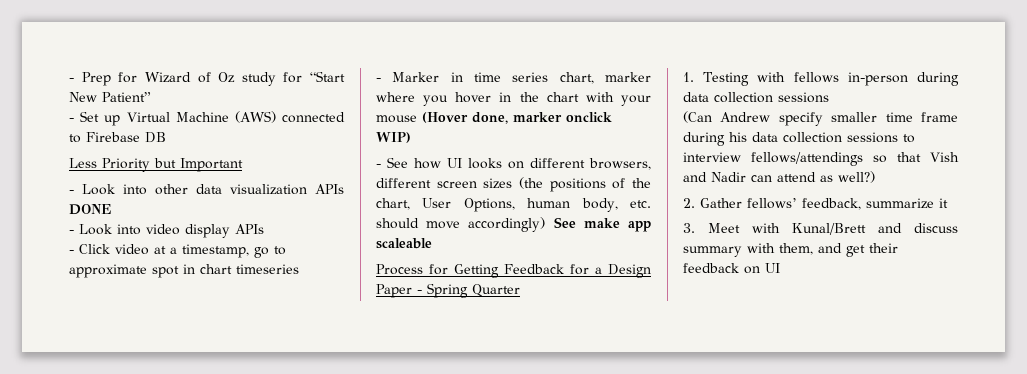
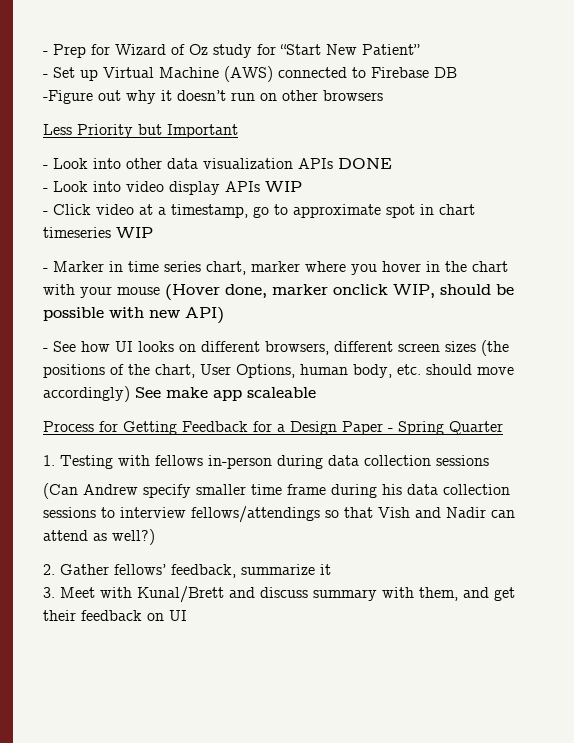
+ -Figure out why it doesn’t run on other browsers
- - Look into video display APIs
+ - Look into video display APIs WIP
- - Click video at a timestamp, go to approximate spot in chart timeseries
+ - Click video at a timestamp, go to approximate spot in chart timeseries WIP
- - Marker in time series chart, marker where you hover in the chart with your mouse (Hover done, marker onclick WIP)
+ - Marker in time series chart, marker where you hover in the chart with your mouse (Hover done, marker onclick WIP, should be possible with new API)

